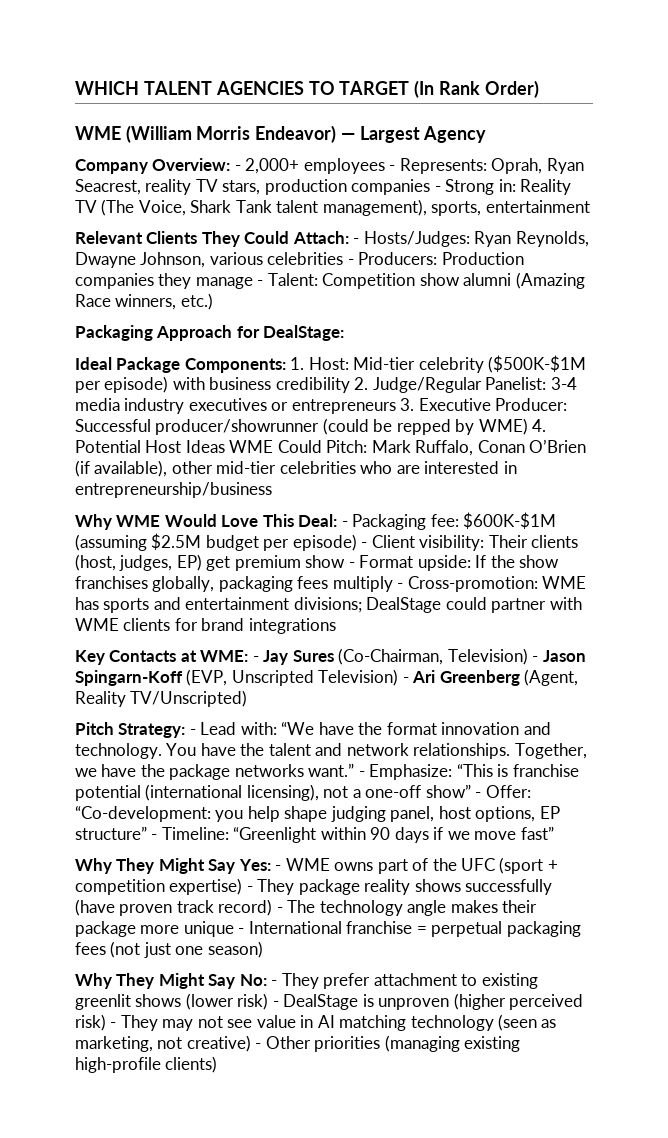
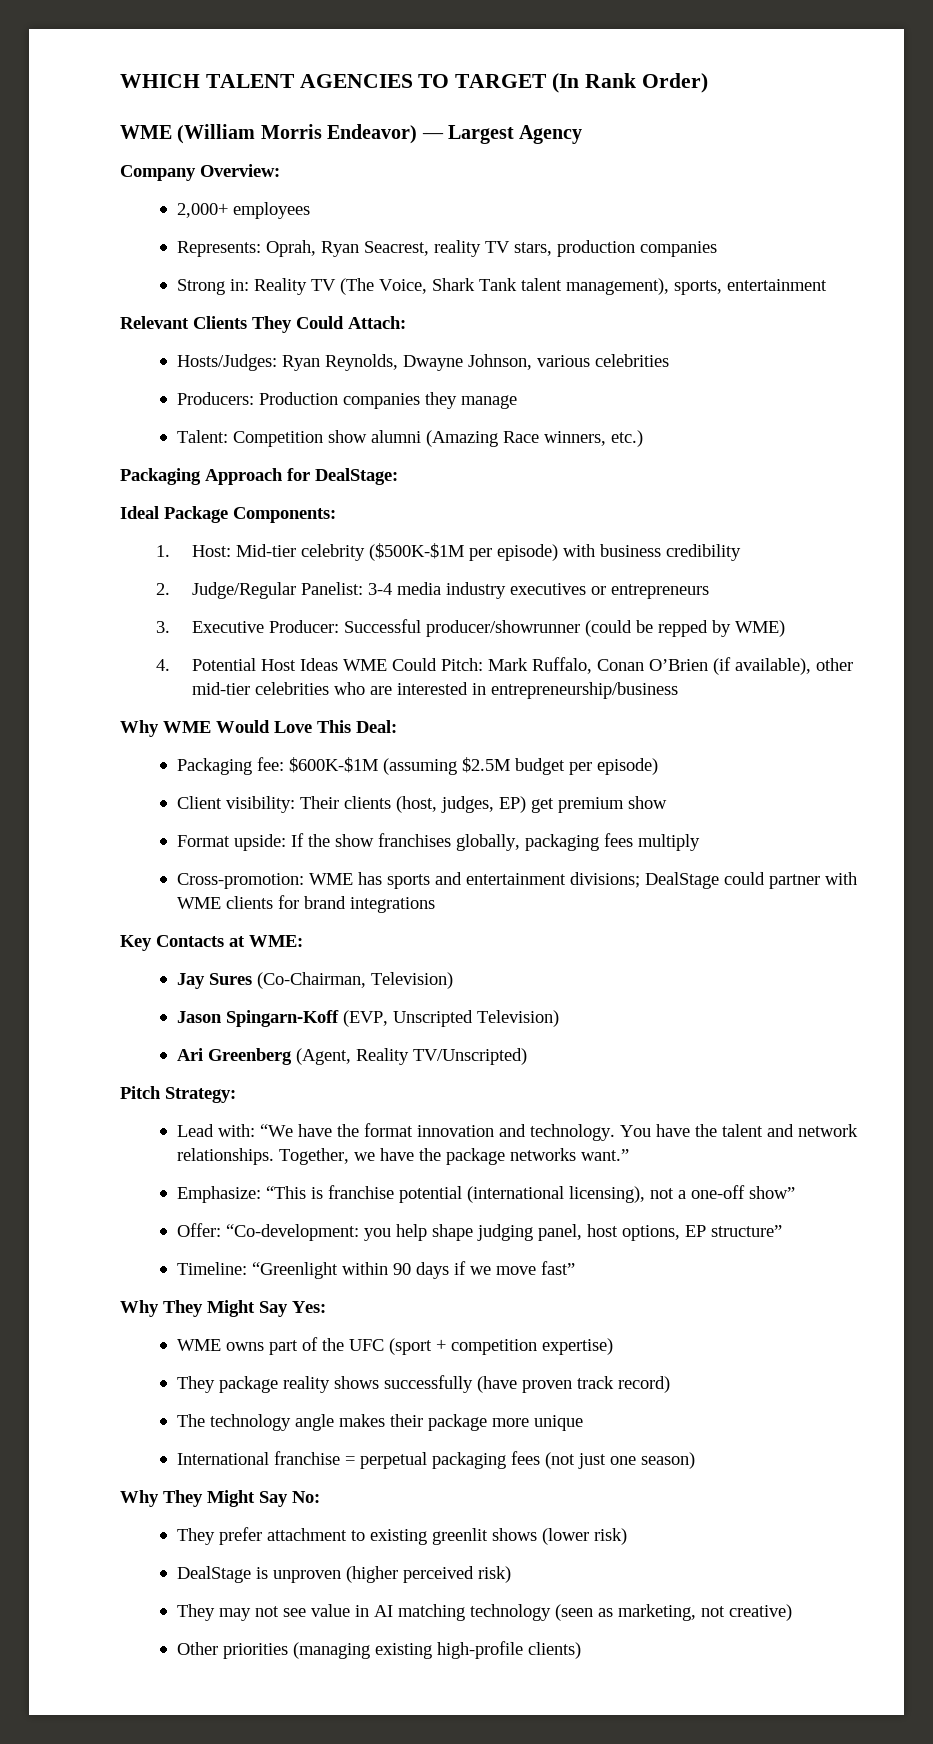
- Company Overview: - 2,000+ employees - Represents: Oprah, Ryan Seacrest, reality TV stars, production companies - Strong in: Reality TV (The Voice, Shark Tank talent management), sports, entertainment
+ Company Overview:
+ 2,000+ employees
+ Represents: Oprah, Ryan Seacrest, reality TV stars, production companies
+ Strong in: Reality TV (The Voice, Shark Tank talent management), sports, entertainment
- Relevant Clients They Could Attach: - Hosts/Judges: Ryan Reynolds, Dwayne Johnson, various celebrities - Producers: Production companies they manage - Talent: Competition show alumni (Amazing Race winners, etc.)
+ Relevant Clients They Could Attach:
+ Hosts/Judges: Ryan Reynolds, Dwayne Johnson, various celebrities
+ Producers: Production companies they manage
+ Talent: Competition show alumni (Amazing Race winners, etc.)
- Ideal Package Components: 1. Host: Mid-tier celebrity ($500K-$1M per episode) with business credibility 2. Judge/Regular Panelist: 3-4 media industry executives or entrepreneurs 3. Executive Producer: Successful producer/showrunner (could be repped by WME) 4. Potential Host Ideas WME Could Pitch: Mark Ruffalo, Conan O’Brien (if available), other mid-tier celebrities who are interested in entrepreneurship/business
+ Ideal Package Components:
+ 1. Host: Mid-tier celebrity ($500K-$1M per episode) with business credibility
+ 2. Judge/Regular Panelist: 3-4 media industry executives or entrepreneurs
+ 3. Executive Producer: Successful producer/showrunner (could be repped by WME)
+ 4. Potential Host Ideas WME Could Pitch: Mark Ruffalo, Conan O’Brien (if available), other mid-tier celebrities who are interested in entrepreneurship/business
- Why WME Would Love This Deal: - Packaging fee: $600K-$1M (assuming $2.5M budget per episode) - Client visibility: Their clients (host, judges, EP) get premium show - Format upside: If the show franchises globally, packaging fees multiply - Cross-promotion: WME has sports and entertainment divisions; DealStage could partner with WME clients for brand integrations
+ Why WME Would Love This Deal:
+ Packaging fee: $600K-$1M (assuming $2.5M budget per episode)
+ Client visibility: Their clients (host, judges, EP) get premium show
+ Format upside: If the show franchises globally, packaging fees multiply
+ Cross-promotion: WME has sports and entertainment divisions; DealStage could partner with WME clients for brand integrations
- Key Contacts at WME: - Jay Sures (Co-Chairman, Television) - Jason Spingarn-Koff (EVP, Unscripted Television) - Ari Greenberg (Agent, Reality TV/Unscripted)
+ Key Contacts at WME:
+ Jay Sures (Co-Chairman, Television)
+ Jason Spingarn-Koff (EVP, Unscripted Television)
+ Ari Greenberg (Agent, Reality TV/Unscripted)
- Pitch Strategy: - Lead with: “We have the format innovation and technology.
+ Pitch Strategy:
+ Lead with: “We have the format innovation and technology.
- Together, we have the package networks want.” - Emphasize: “This is franchise potential (international licensing), not a one-off show” - Offer: “Co-development: you help shape judging panel, host options, EP structure” - Timeline: “Greenlight within 90 days if we move fast”
+ Together, we have the package networks want.”
+ Emphasize: “This is franchise potential (international licensing), not a one-off show”
+ Offer: “Co-development: you help shape judging panel, host options, EP structure”
+ Timeline: “Greenlight within 90 days if we move fast”
- Why They Might Say Yes: - WME owns part of the UFC (sport + competition expertise) - They package reality shows successfully (have proven track record) - The technology angle makes their package more unique - International franchise = perpetual packaging fees (not just one season)
+ Why They Might Say Yes:
+ WME owns part of the UFC (sport + competition expertise)
+ They package reality shows successfully (have proven track record)
+ The technology angle makes their package more unique
+ International franchise = perpetual packaging fees (not just one season)
- Why They Might Say No: - They prefer attachment to existing greenlit shows (lower risk) - DealStage is unproven (higher perceived risk) - They may not see value in AI matching technology (seen as marketing, not creative) - Other priorities (managing existing high-profile clients)
+ Why They Might Say No:
+ They prefer attachment to existing greenlit shows (lower risk)
+ DealStage is unproven (higher perceived risk)
+ They may not see value in AI matching technology (seen as marketing, not creative)
+ Other priorities (managing existing high-profile clients)

